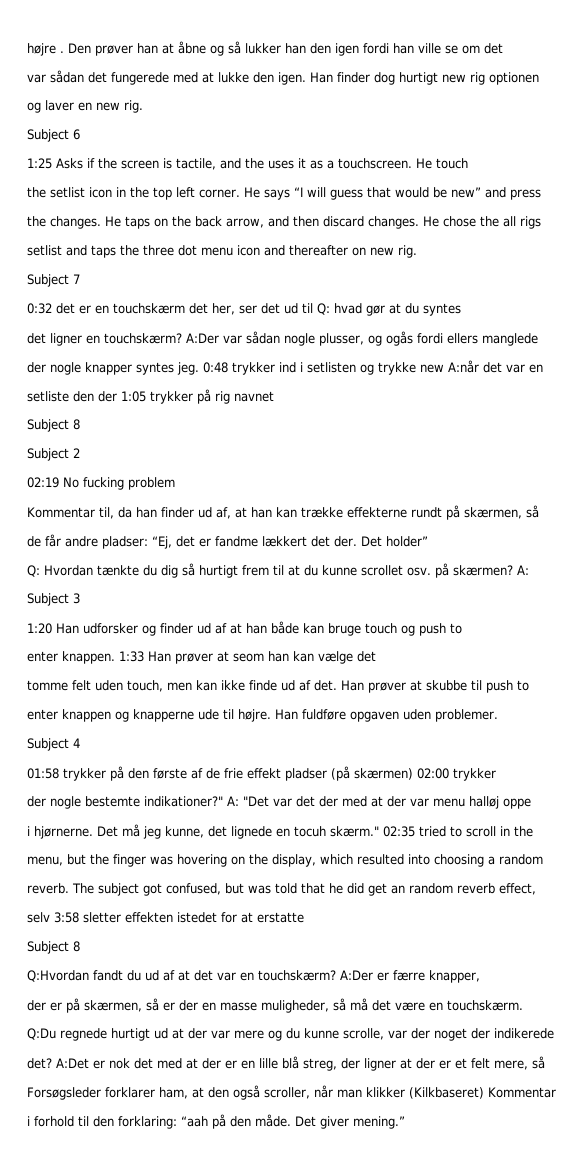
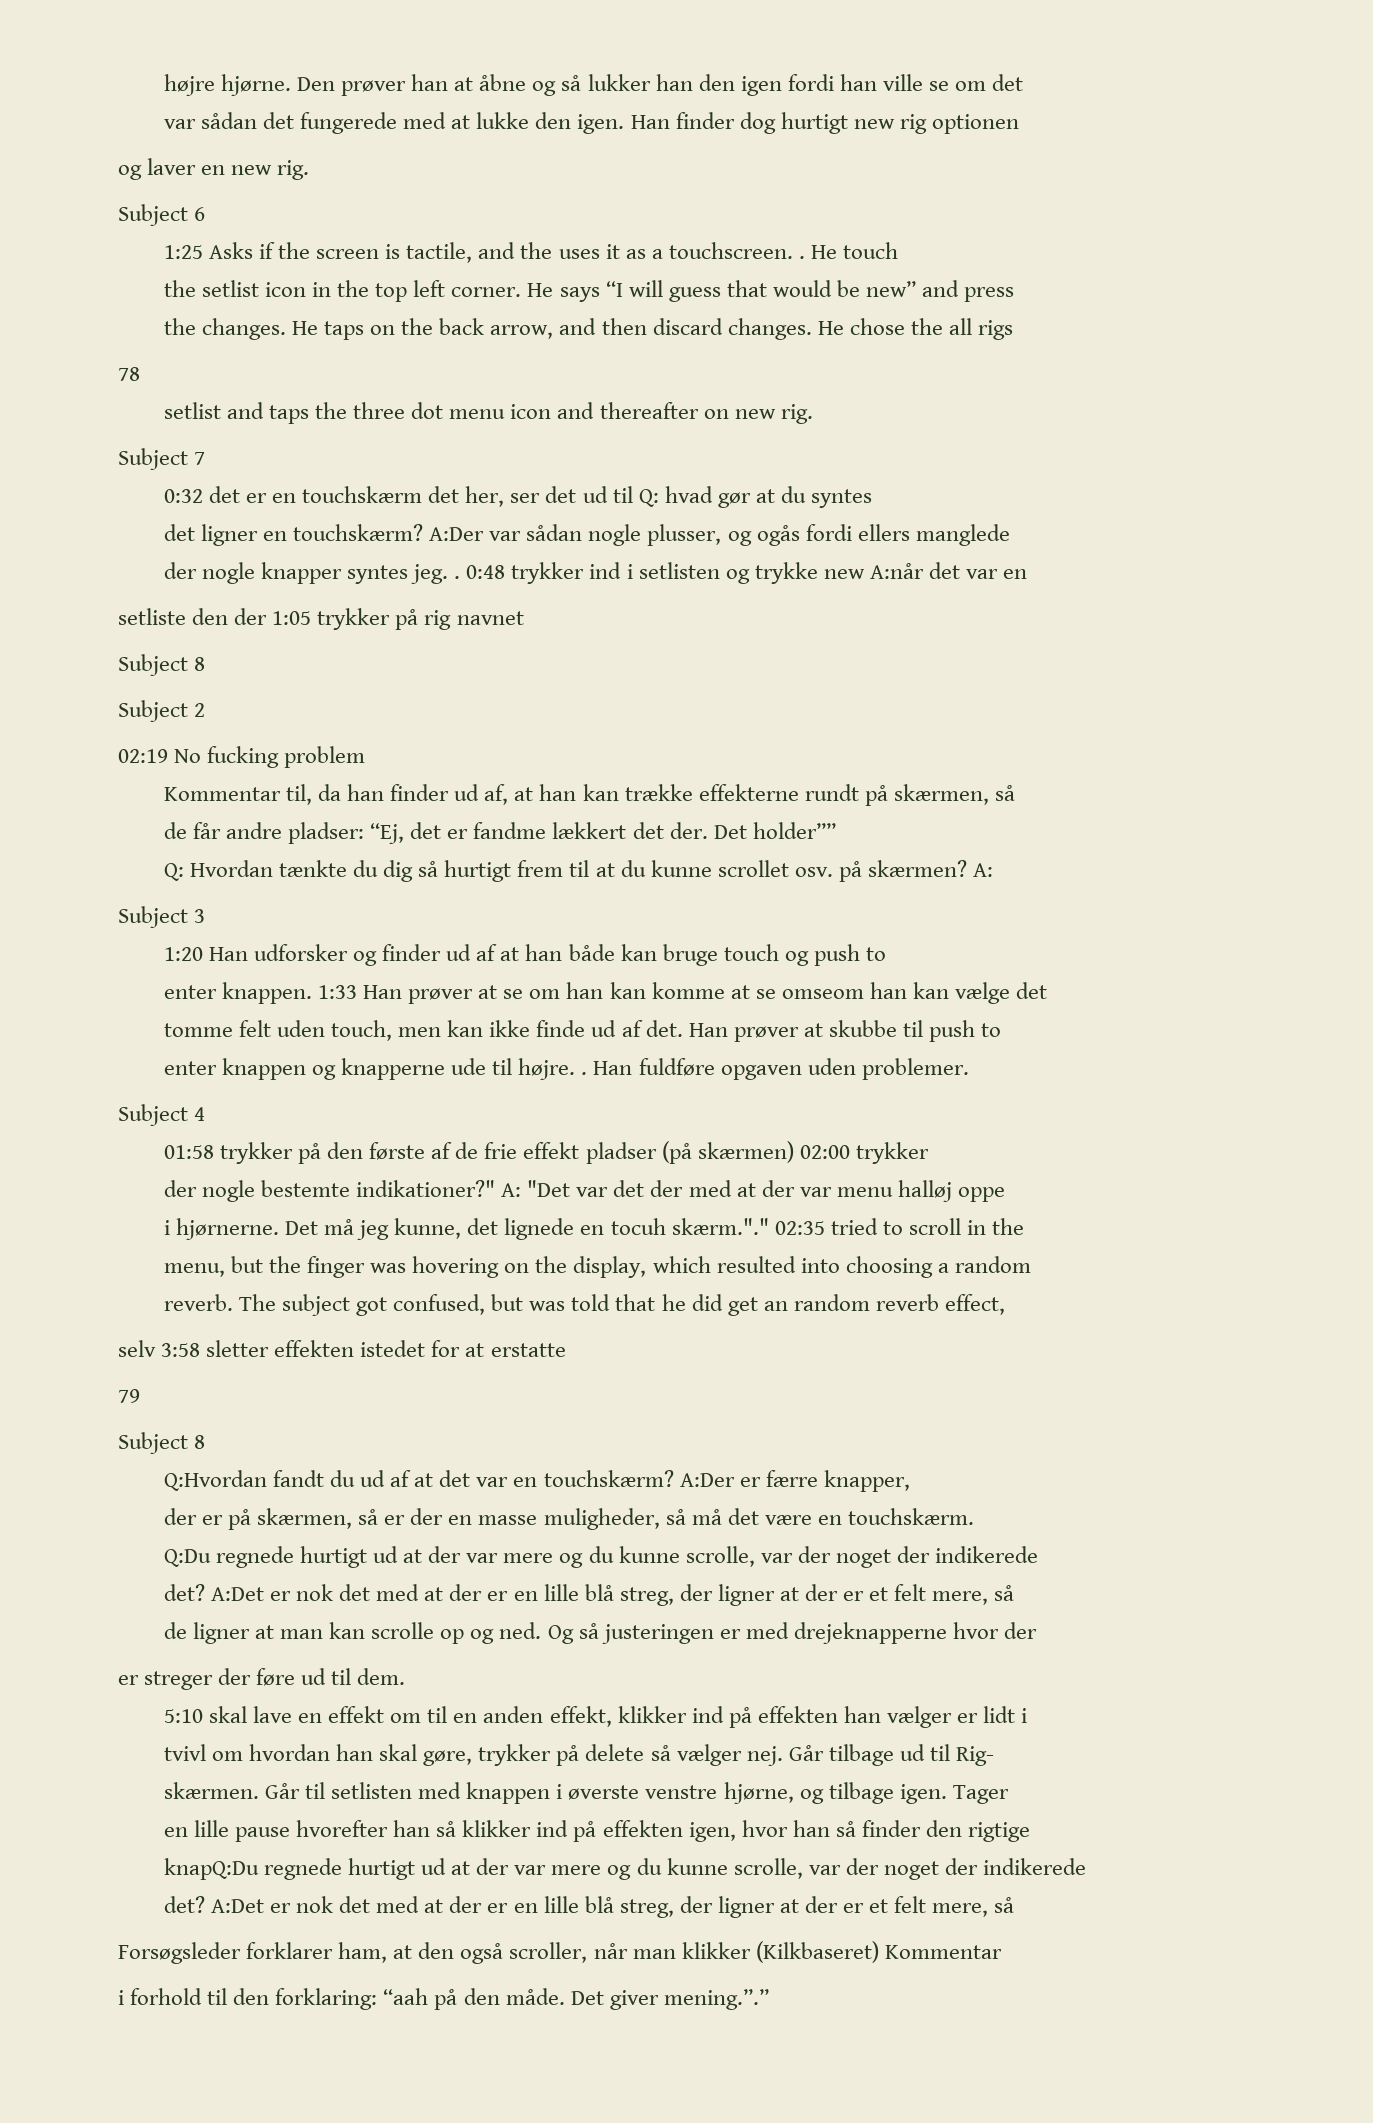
- højre .
+ højre hjørne.
- 1:25 Asks if the screen is tactile, and the uses it as a touchscreen.
+ 1:25 Asks if the screen is tactile, and the uses it as a touchscreen. .
+ 78
- der nogle knapper syntes jeg.
+ der nogle knapper syntes jeg. .
- Det holder”
+ Det holder””
- 1:33 Han prøver at seom han kan vælge det
+ 1:33 Han prøver at se om han kan komme at se omseom han kan vælge det
- enter knappen og knapperne ude til højre.
+ enter knappen og knapperne ude til højre. .
- Det må jeg kunne, det lignede en tocuh skærm." 02:35 tried to scroll in the
+ Det må jeg kunne, det lignede en tocuh skærm."." 02:35 tried to scroll in the
+ 79
+ de ligner at man kan scrolle op og ned. Og så justeringen er med drejeknapperne hvor der
+ er streger der føre ud til dem.
+ 5:10 skal lave en effekt om til en anden effekt, klikker ind på effekten han vælger er lidt i
+ tvivl om hvordan han skal gøre, trykker på delete så vælger nej. Går tilbage ud til Rig-
+ skærmen. Går til setlisten med knappen i øverste venstre hjørne, og tilbage igen. Tager
+ en lille pause hvorefter han så klikker ind på effekten igen, hvor han så finder den rigtige
+ knapQ:Du regnede hurtigt ud at der var mere og du kunne scrolle, var der noget der indikerede
+ det? A:Det er nok det med at der er en lille blå streg, der ligner at der er et felt mere, så
- Det giver mening.”
+ Det giver mening.”.”

